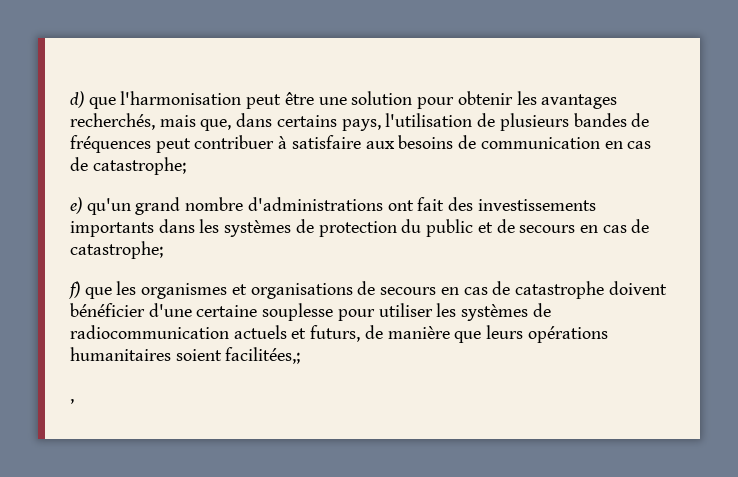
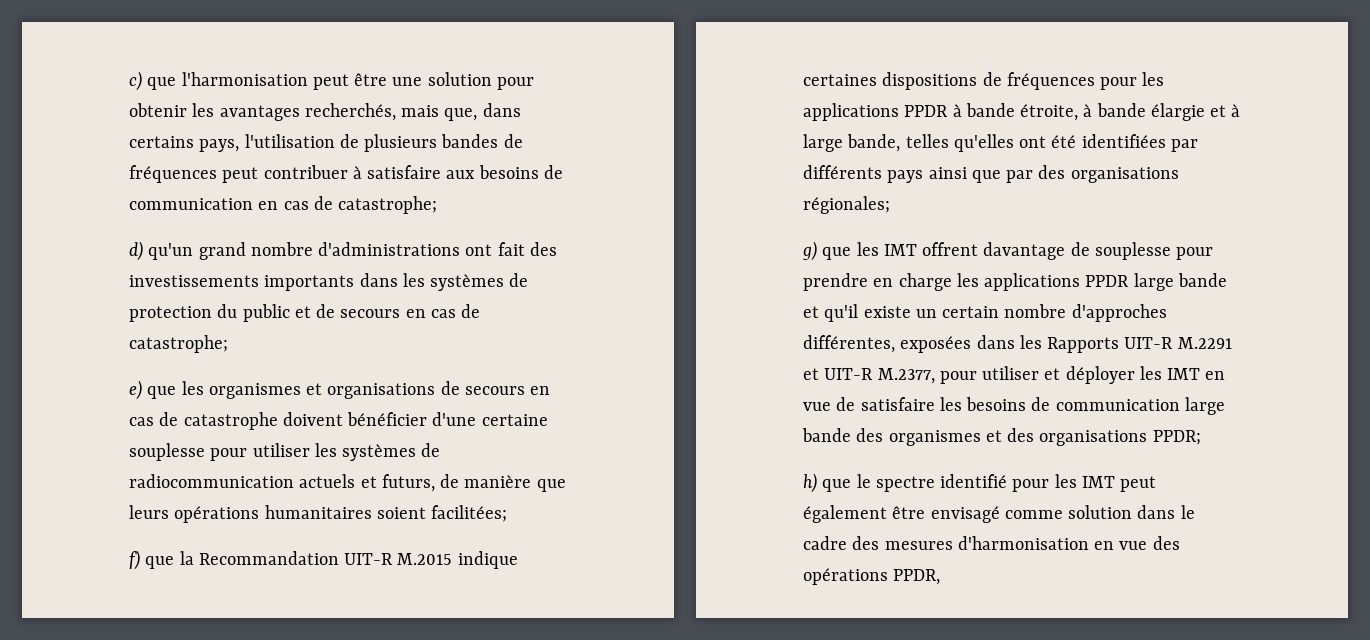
- d) que l'harmonisation peut être une solution pour obtenir les avantages recherchés, mais que, dans certains pays, l'utilisation de plusieurs bandes de fréquences peut contribuer à satisfaire aux besoins de communication en cas de catastrophe;
+ c) que l'harmonisation peut être une solution pour obtenir les avantages recherchés, mais que, dans certains pays, l'utilisation de plusieurs bandes de fréquences peut contribuer à satisfaire aux besoins de communication en cas de catastrophe;
- e) qu'un grand nombre d'administrations ont fait des investissements importants dans les systèmes de protection du public et de secours en cas de catastrophe;
+ d) qu'un grand nombre d'administrations ont fait des investissements importants dans les systèmes de protection du public et de secours en cas de catastrophe;
- f) que les organismes et organisations de secours en cas de catastrophe doivent bénéficier d'une certaine souplesse pour utiliser les systèmes de radiocommunication actuels et futurs, de manière que leurs opérations humanitaires soient facilitées,;
- ,
+ e) que les organismes et organisations de secours en cas de catastrophe doivent bénéficier d'une certaine souplesse pour utiliser les systèmes de radiocommunication actuels et futurs, de manière que leurs opérations humanitaires soient facilitées;
+ f) que la Recommandation UIT-R M.2015 indique certaines dispositions de fréquences pour les applications PPDR à bande étroite, à bande élargie et à large bande, telles qu'elles ont été identifiées par différents pays ainsi que par des organisations régionales;
+ g) que les IMT offrent davantage de souplesse pour prendre en charge les applications PPDR large bande et qu'il existe un certain nombre d'approches différentes, exposées dans les Rapports UIT-R M.2291 et UIT-R M.2377, pour utiliser et déployer les IMT en vue de satisfaire les besoins de communication large bande des organismes et des organisations PPDR;
+ h) que le spectre identifié pour les IMT peut également être envisagé comme solution dans le cadre des mesures d'harmonisation en vue des opérations PPDR,

